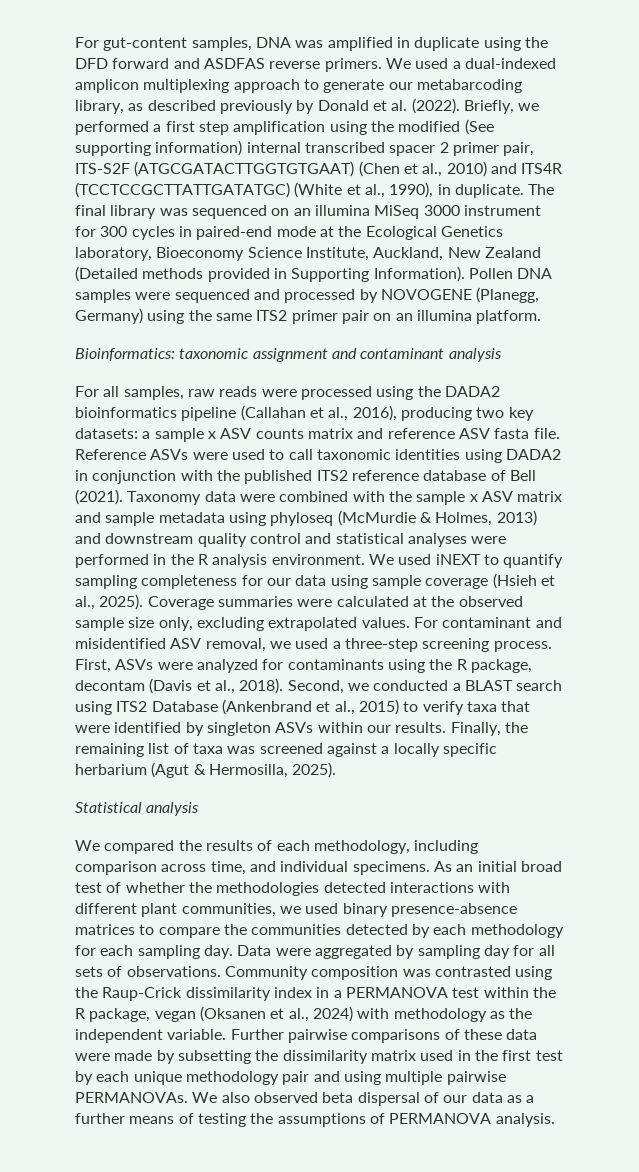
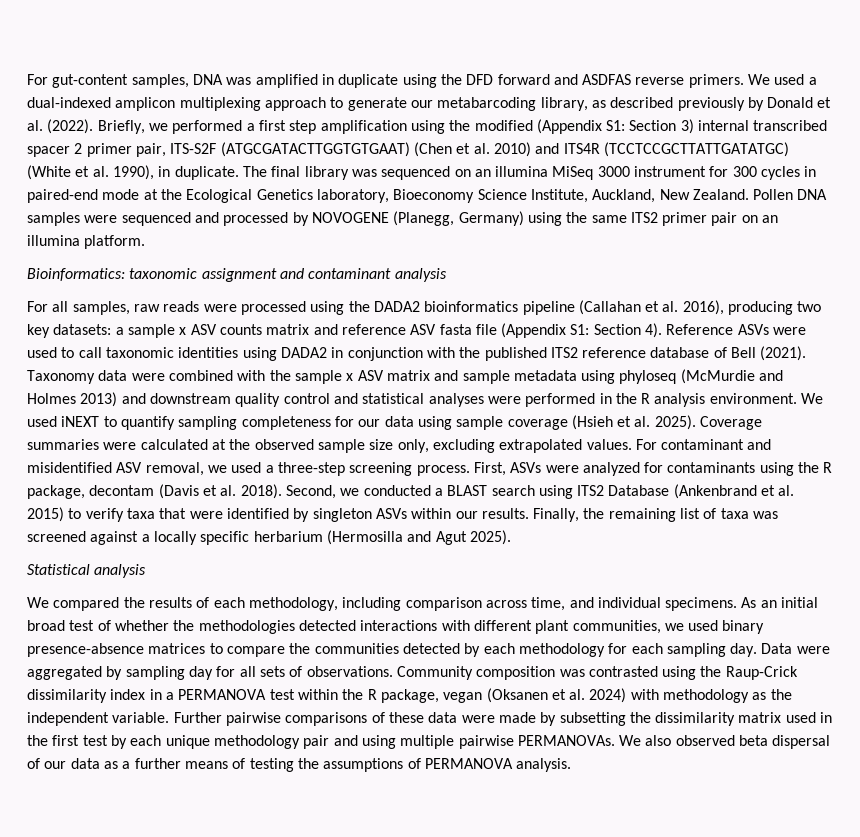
- Briefly, we performed a first step amplification using the modified (See supporting information) internal transcribed spacer 2 primer pair, ITS-S2F (ATGCGATACTTGGTGTGAAT) (Chen et al., 2010) and ITS4R (TCCTCCGCTTATTGATATGC) (White et al., 1990), in duplicate.
+ Briefly, we performed a first step amplification using the modified (Appendix S1: Section 3) internal transcribed spacer 2 primer pair, ITS-S2F (ATGCGATACTTGGTGTGAAT) (Chen et al. 2010) and ITS4R (TCCTCCGCTTATTGATATGC) (White et al. 1990), in duplicate.
- The final library was sequenced on an illumina MiSeq 3000 instrument for 300 cycles in paired-end mode at the Ecological Genetics laboratory, Bioeconomy Science Institute, Auckland, New Zealand (Detailed methods provided in Supporting Information).
+ The final library was sequenced on an illumina MiSeq 3000 instrument for 300 cycles in paired-end mode at the Ecological Genetics laboratory, Bioeconomy Science Institute, Auckland, New Zealand.
- For all samples, raw reads were processed using the DADA2 bioinformatics pipeline (Callahan et al., 2016), producing two key datasets: a sample x ASV counts matrix and reference ASV fasta file.
+ For all samples, raw reads were processed using the DADA2 bioinformatics pipeline (Callahan et al. 2016), producing two key datasets: a sample x ASV counts matrix and reference ASV fasta file (Appendix S1: Section 4).
- Taxonomy data were combined with the sample x ASV matrix and sample metadata using phyloseq (McMurdie & Holmes, 2013) and downstream quality control and statistical analyses were performed in the R analysis environment.
+ Taxonomy data were combined with the sample x ASV matrix and sample metadata using phyloseq (McMurdie and Holmes 2013) and downstream quality control and statistical analyses were performed in the R analysis environment.
- We used iNEXT to quantify sampling completeness for our data using sample coverage (Hsieh et al., 2025).
+ We used iNEXT to quantify sampling completeness for our data using sample coverage (Hsieh et al. 2025).
- First, ASVs were analyzed for contaminants using the R package, decontam (Davis et al., 2018).
+ First, ASVs were analyzed for contaminants using the R package, decontam (Davis et al. 2018).
- Second, we conducted a BLAST search using ITS2 Database (Ankenbrand et al., 2015) to verify taxa that were identified by singleton ASVs within our results.
+ Second, we conducted a BLAST search using ITS2 Database (Ankenbrand et al. 2015) to verify taxa that were identified by singleton ASVs within our results.
- Finally, the remaining list of taxa was screened against a locally specific herbarium (Agut & Hermosilla, 2025).
+ Finally, the remaining list of taxa was screened against a locally specific herbarium (Hermosilla and Agut 2025).
- Community composition was contrasted using the Raup-Crick dissimilarity index in a PERMANOVA test within the R package, vegan (Oksanen et al., 2024) with methodology as the independent variable.
+ Community composition was contrasted using the Raup-Crick dissimilarity index in a PERMANOVA test within the R package, vegan (Oksanen et al. 2024) with methodology as the independent variable.

